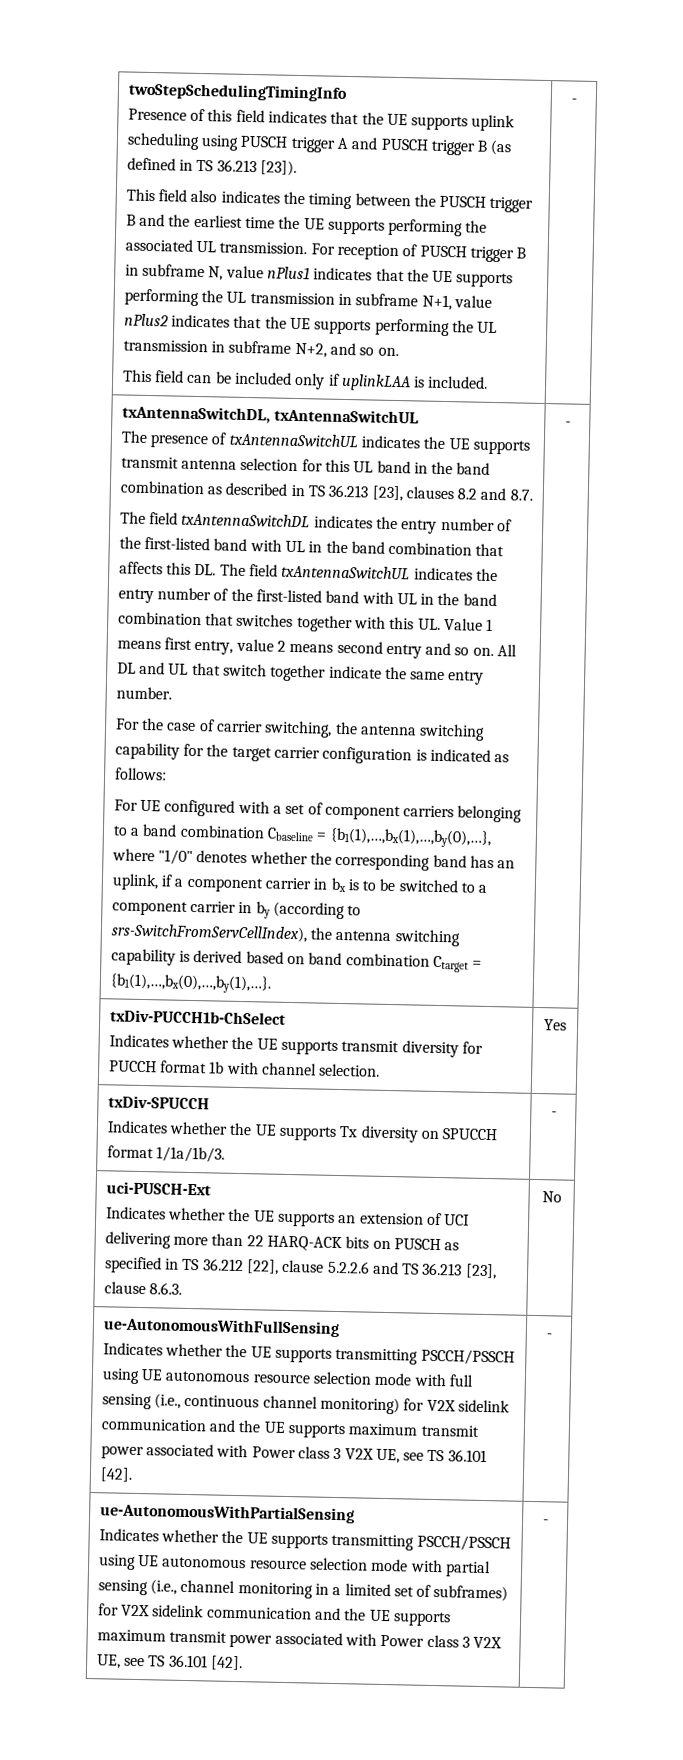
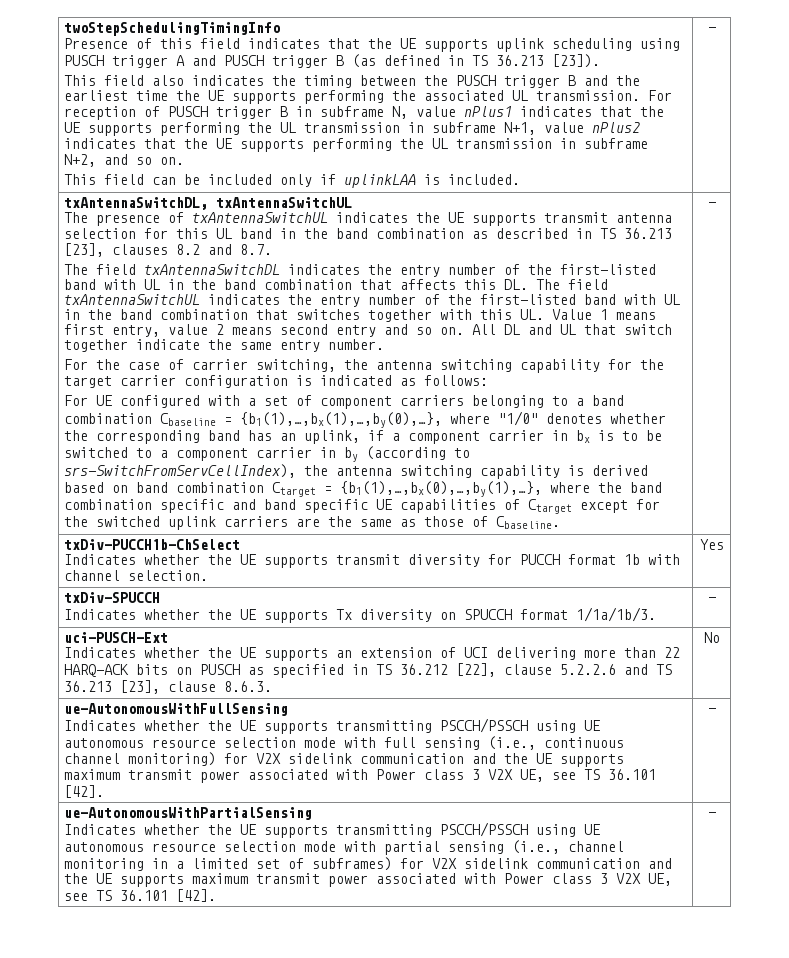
- For UE configured with a set of component carriers belonging to a band combination Cbaseline = {b1(1),…,bx(1),…,by(0),…}, where "1/0" denotes whether the corresponding band has an uplink, if a component carrier in bx is to be switched to a component carrier in by (according to srs-SwitchFromServCellIndex), the antenna switching capability is derived based on band combination Ctarget = {b1(1),…,bx(0),…,by(1),…}.
+ For UE configured with a set of component carriers belonging to a band combination Cbaseline = {b1(1),…,bx(1),…,by(0),…}, where "1/0" denotes whether the corresponding band has an uplink, if a component carrier in bx is to be switched to a component carrier in by (according to srs-SwitchFromServCellIndex), the antenna switching capability is derived based on band combination Ctarget = {b1(1),…,bx(0),…,by(1),…}, where the band combination specific and band specific UE capabilities of Ctarget except for the switched uplink carriers are the same as those of Cbaseline.

